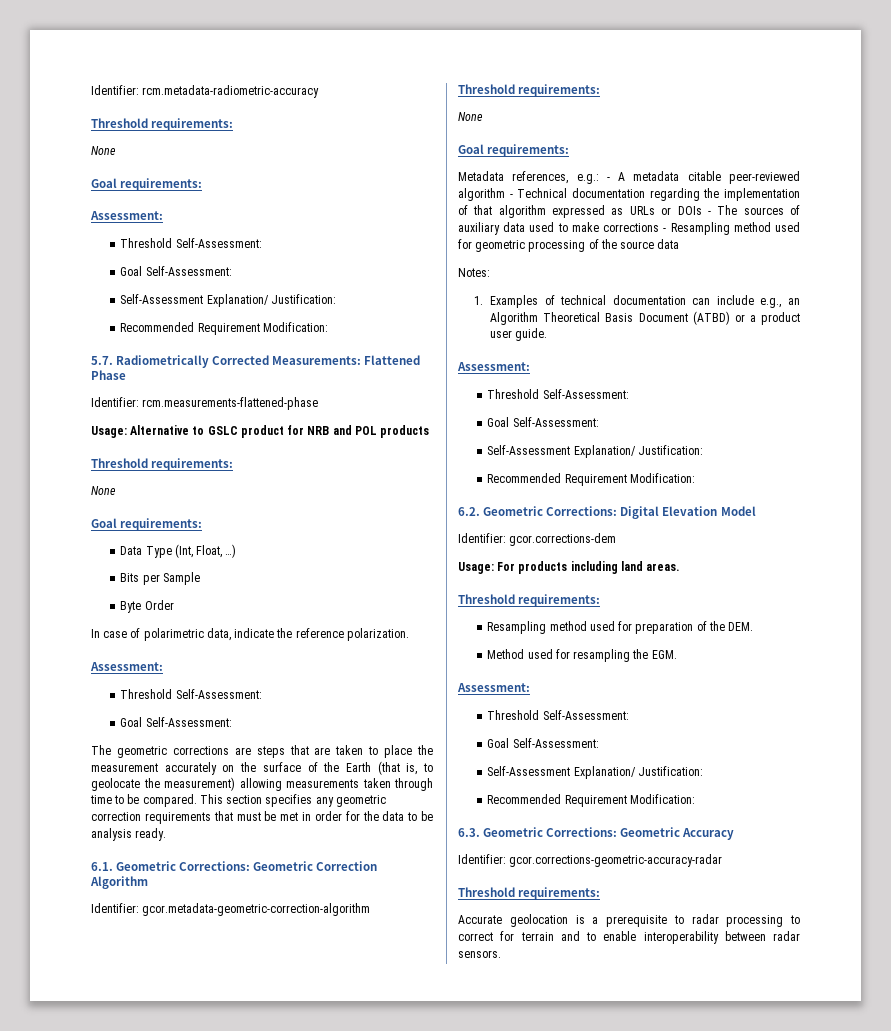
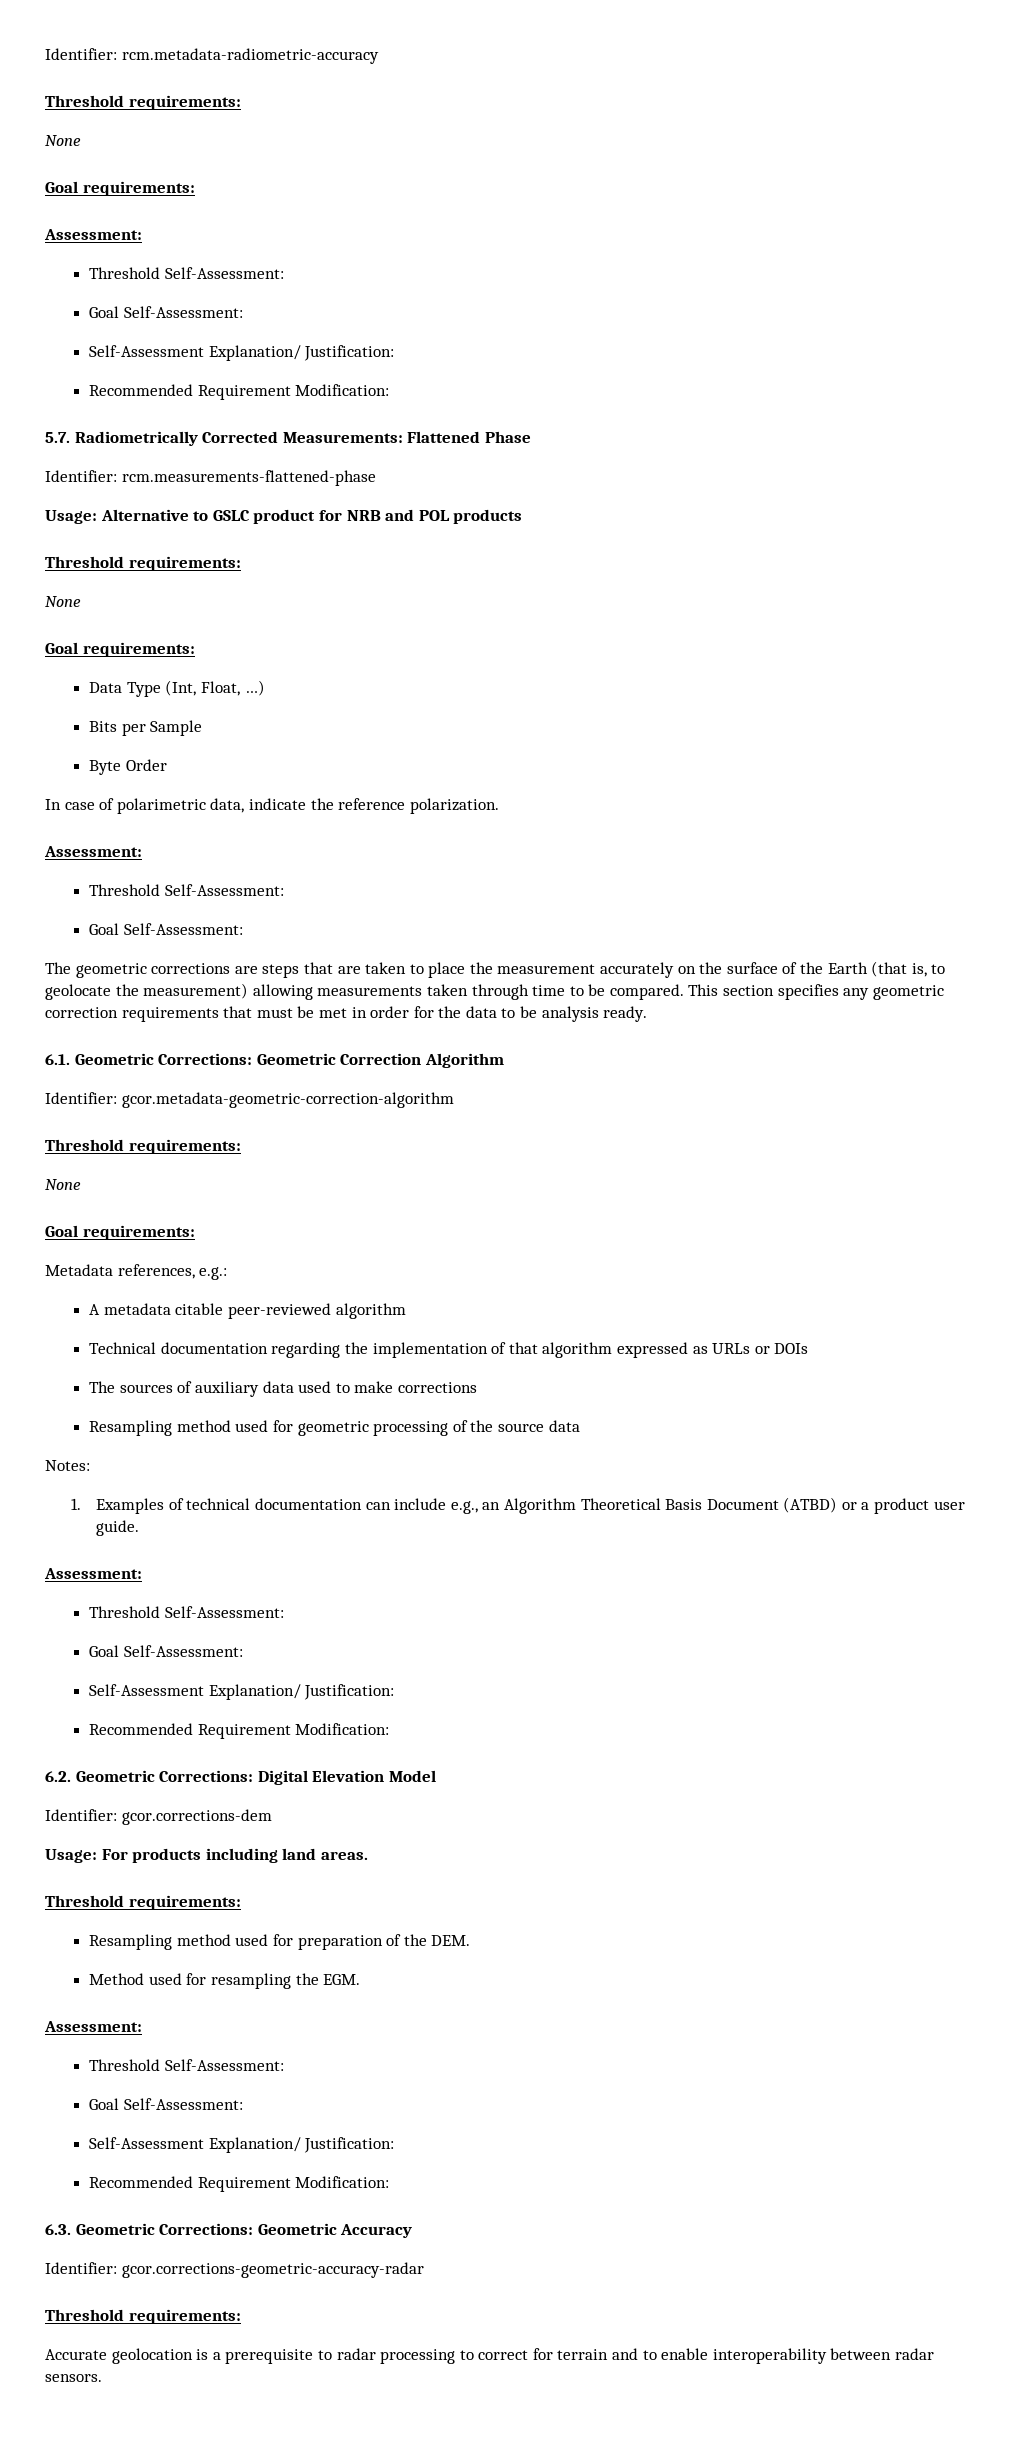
- Metadata references, e.g.: - A metadata citable peer-reviewed algorithm - Technical documentation regarding the implementation of that algorithm expressed as URLs or DOIs - The sources of auxiliary data used to make corrections - Resampling method used for geometric processing of the source data
+ Metadata references, e.g.:
+ A metadata citable peer-reviewed algorithm
+ Technical documentation regarding the implementation of that algorithm expressed as URLs or DOIs
+ The sources of auxiliary data used to make corrections
+ Resampling method used for geometric processing of the source data

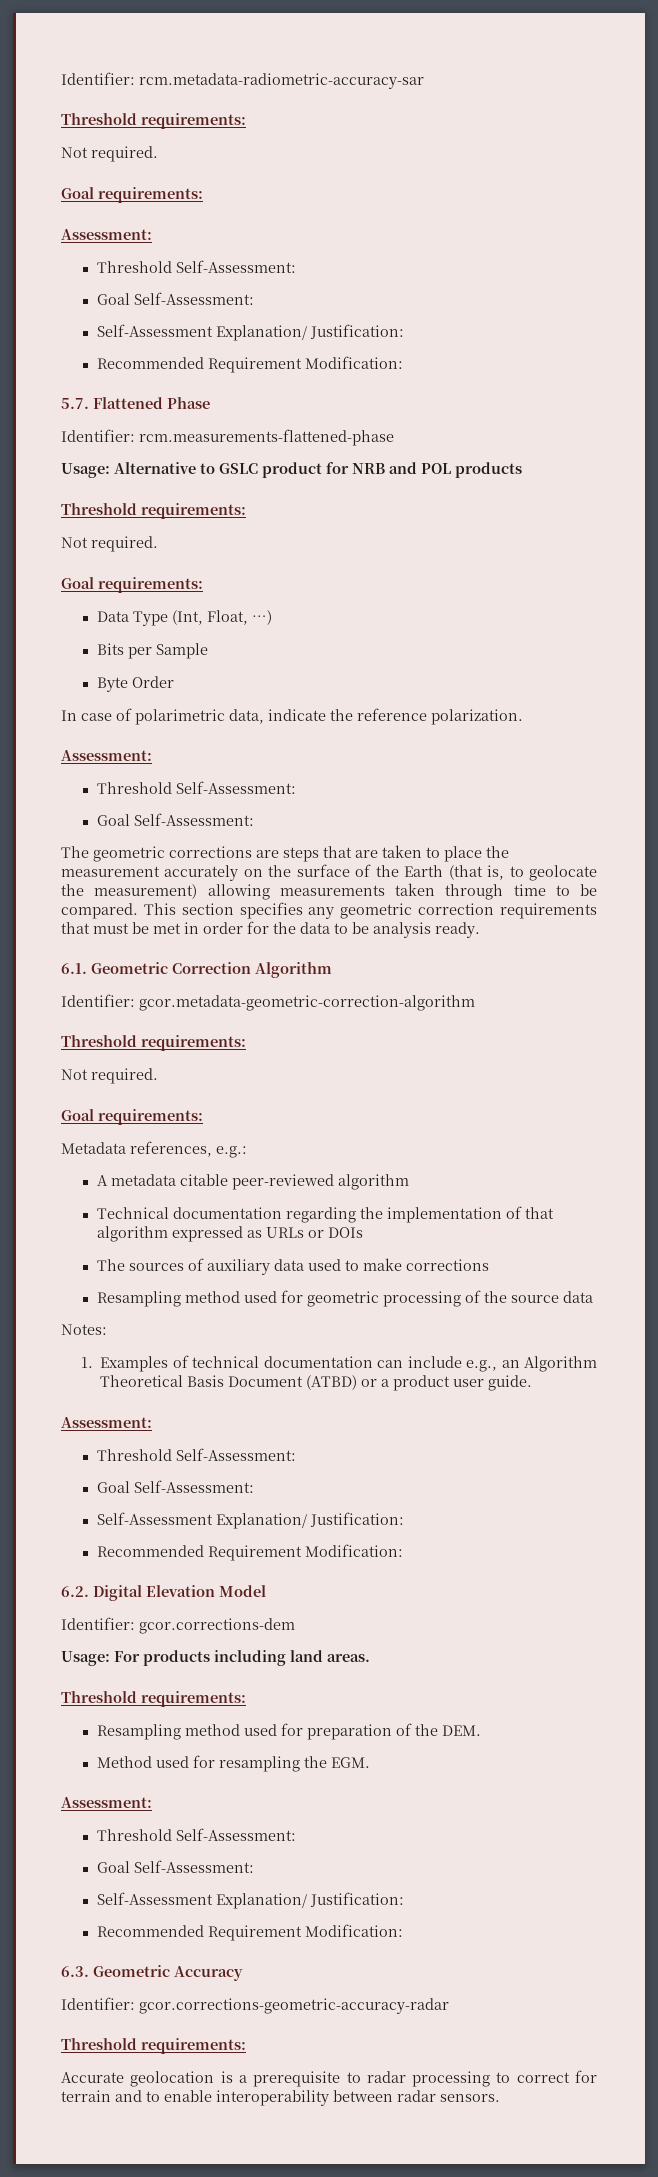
- Identifier: rcm.metadata-radiometric-accuracy
+ Identifier: rcm.metadata-radiometric-accuracy-sar
  Threshold requirements:
- None
+ Not required.
- 5.7. Radiometrically Corrected Measurements: Flattened Phase
+ 5.7. Flattened Phase
  Usage: Alternative to GSLC product for NRB and POL products
  Threshold requirements:
- None
+ Not required.
- 6.1. Geometric Corrections: Geometric Correction Algorithm
+ 6.1. Geometric Correction Algorithm
  Identifier: gcor.metadata-geometric-correction-algorithm
  Threshold requirements:
- None
+ Not required.
- 6.2. Geometric Corrections: Digital Elevation Model
+ 6.2. Digital Elevation Model
- 6.3. Geometric Corrections: Geometric Accuracy
+ 6.3. Geometric Accuracy

